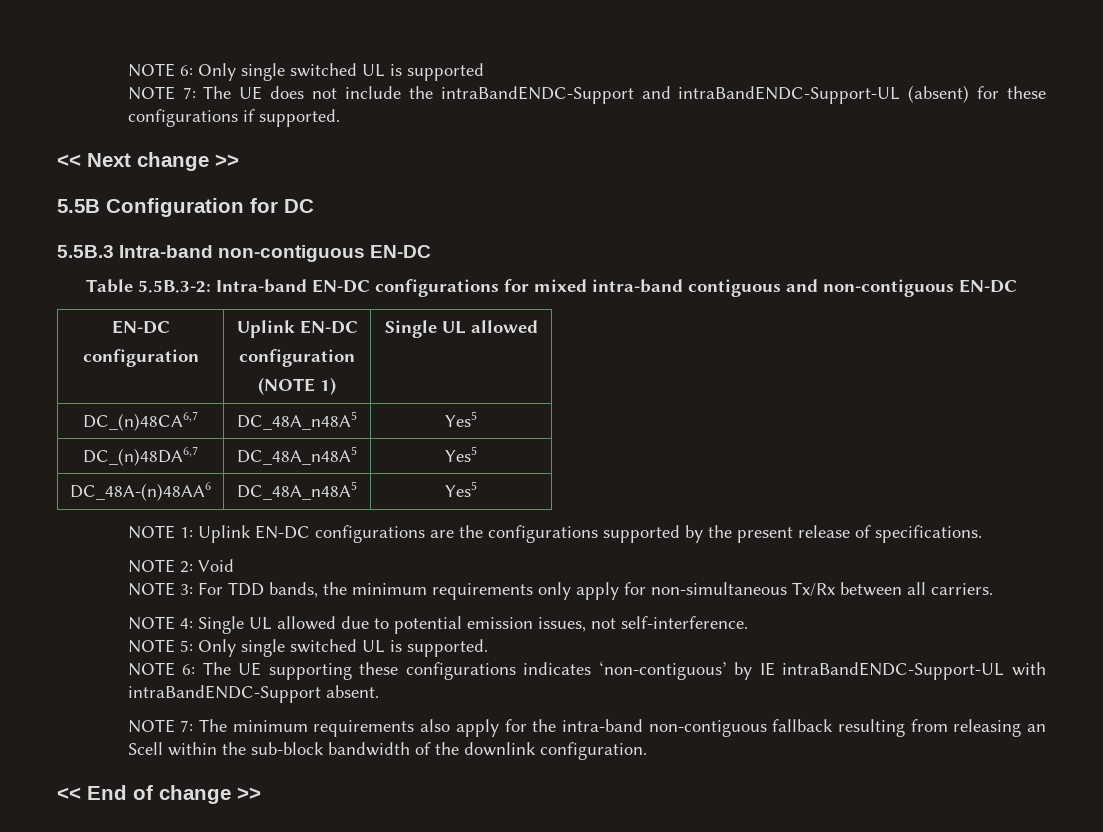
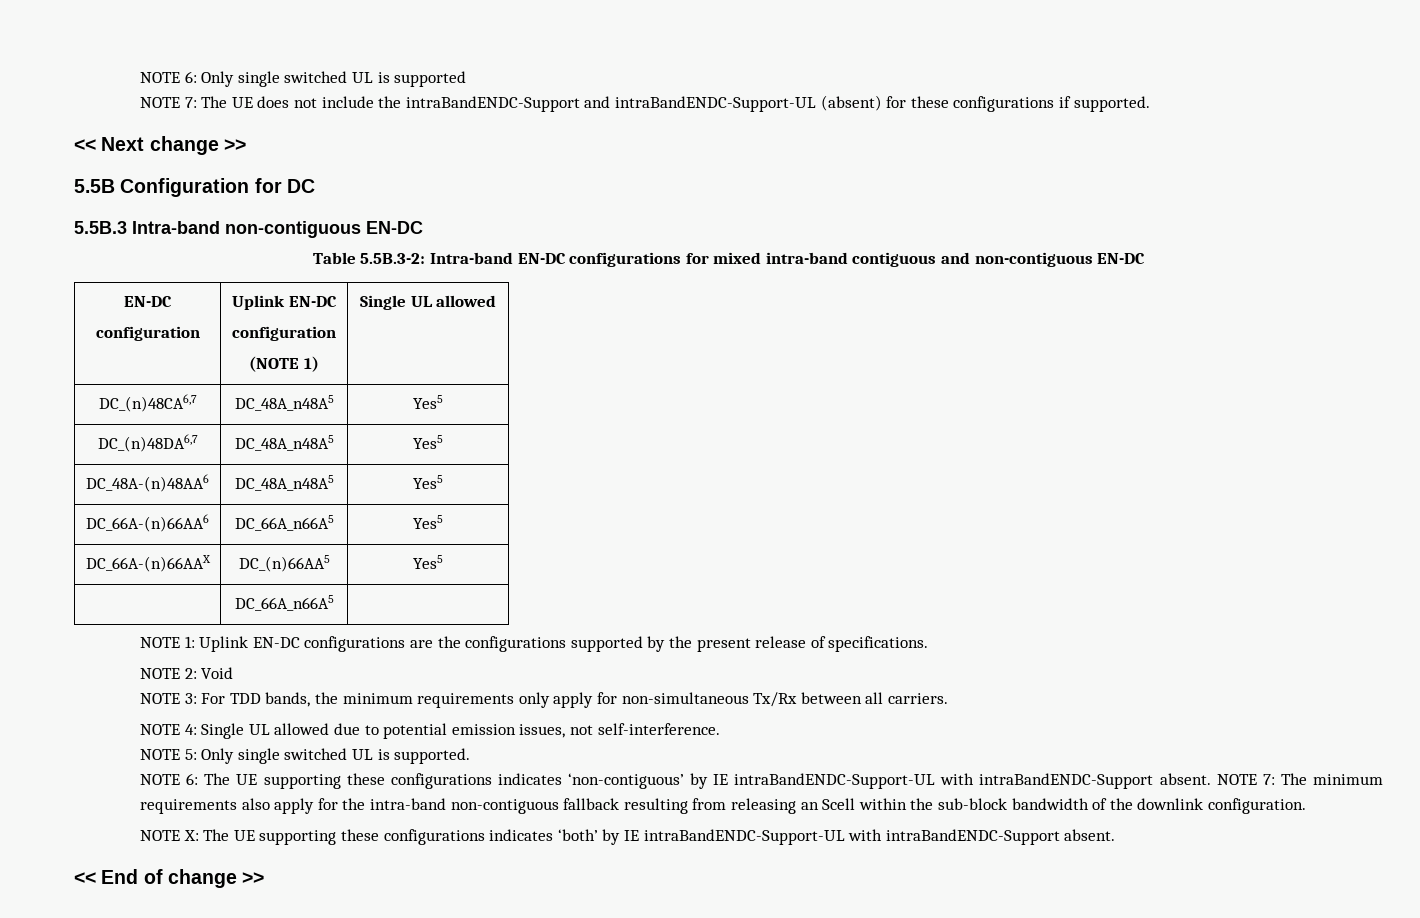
+ DC_66A-(n)66AA6 | DC_66A_n66A5 | Yes5
+ DC_66A-(n)66AAX | DC_(n)66AA5 | Yes5
+ | DC_66A_n66A5 |
- NOTE 6: The UE supporting these configurations indicates ‘non-contiguous’ by IE intraBandENDC-Support-UL with intraBandENDC-Support absent.
- NOTE 7: The minimum requirements also apply for the intra-band non-contiguous fallback resulting from releasing an Scell within the sub-block bandwidth of the downlink configuration.
+ NOTE 6: The UE supporting these configurations indicates ‘non-contiguous’ by IE intraBandENDC-Support-UL with intraBandENDC-Support absent. NOTE 7: The minimum requirements also apply for the intra-band non-contiguous fallback resulting from releasing an Scell within the sub-block bandwidth of the downlink configuration.
+ NOTE X: The UE supporting these configurations indicates ‘both’ by IE intraBandENDC-Support-UL with intraBandENDC-Support absent.

